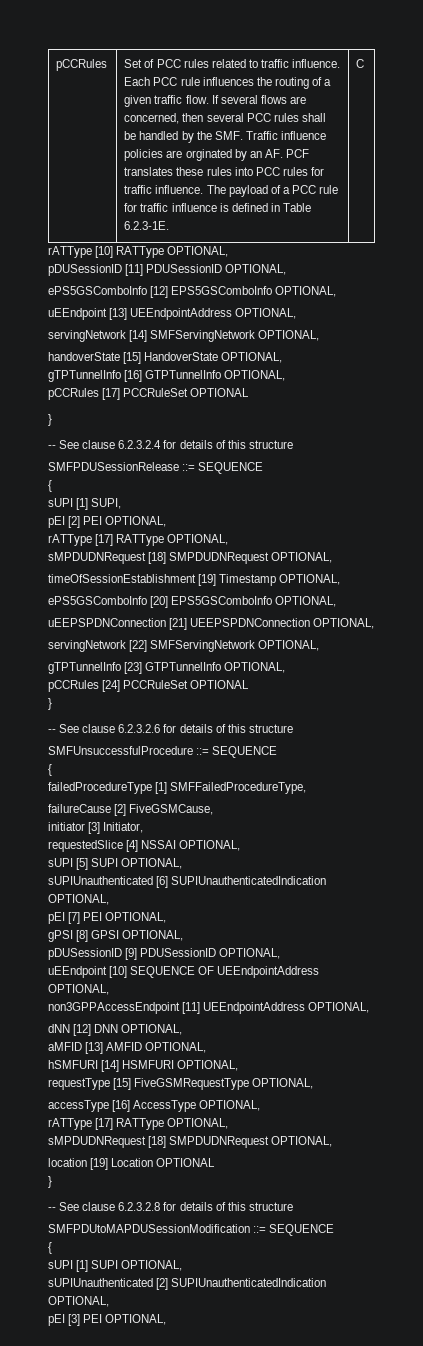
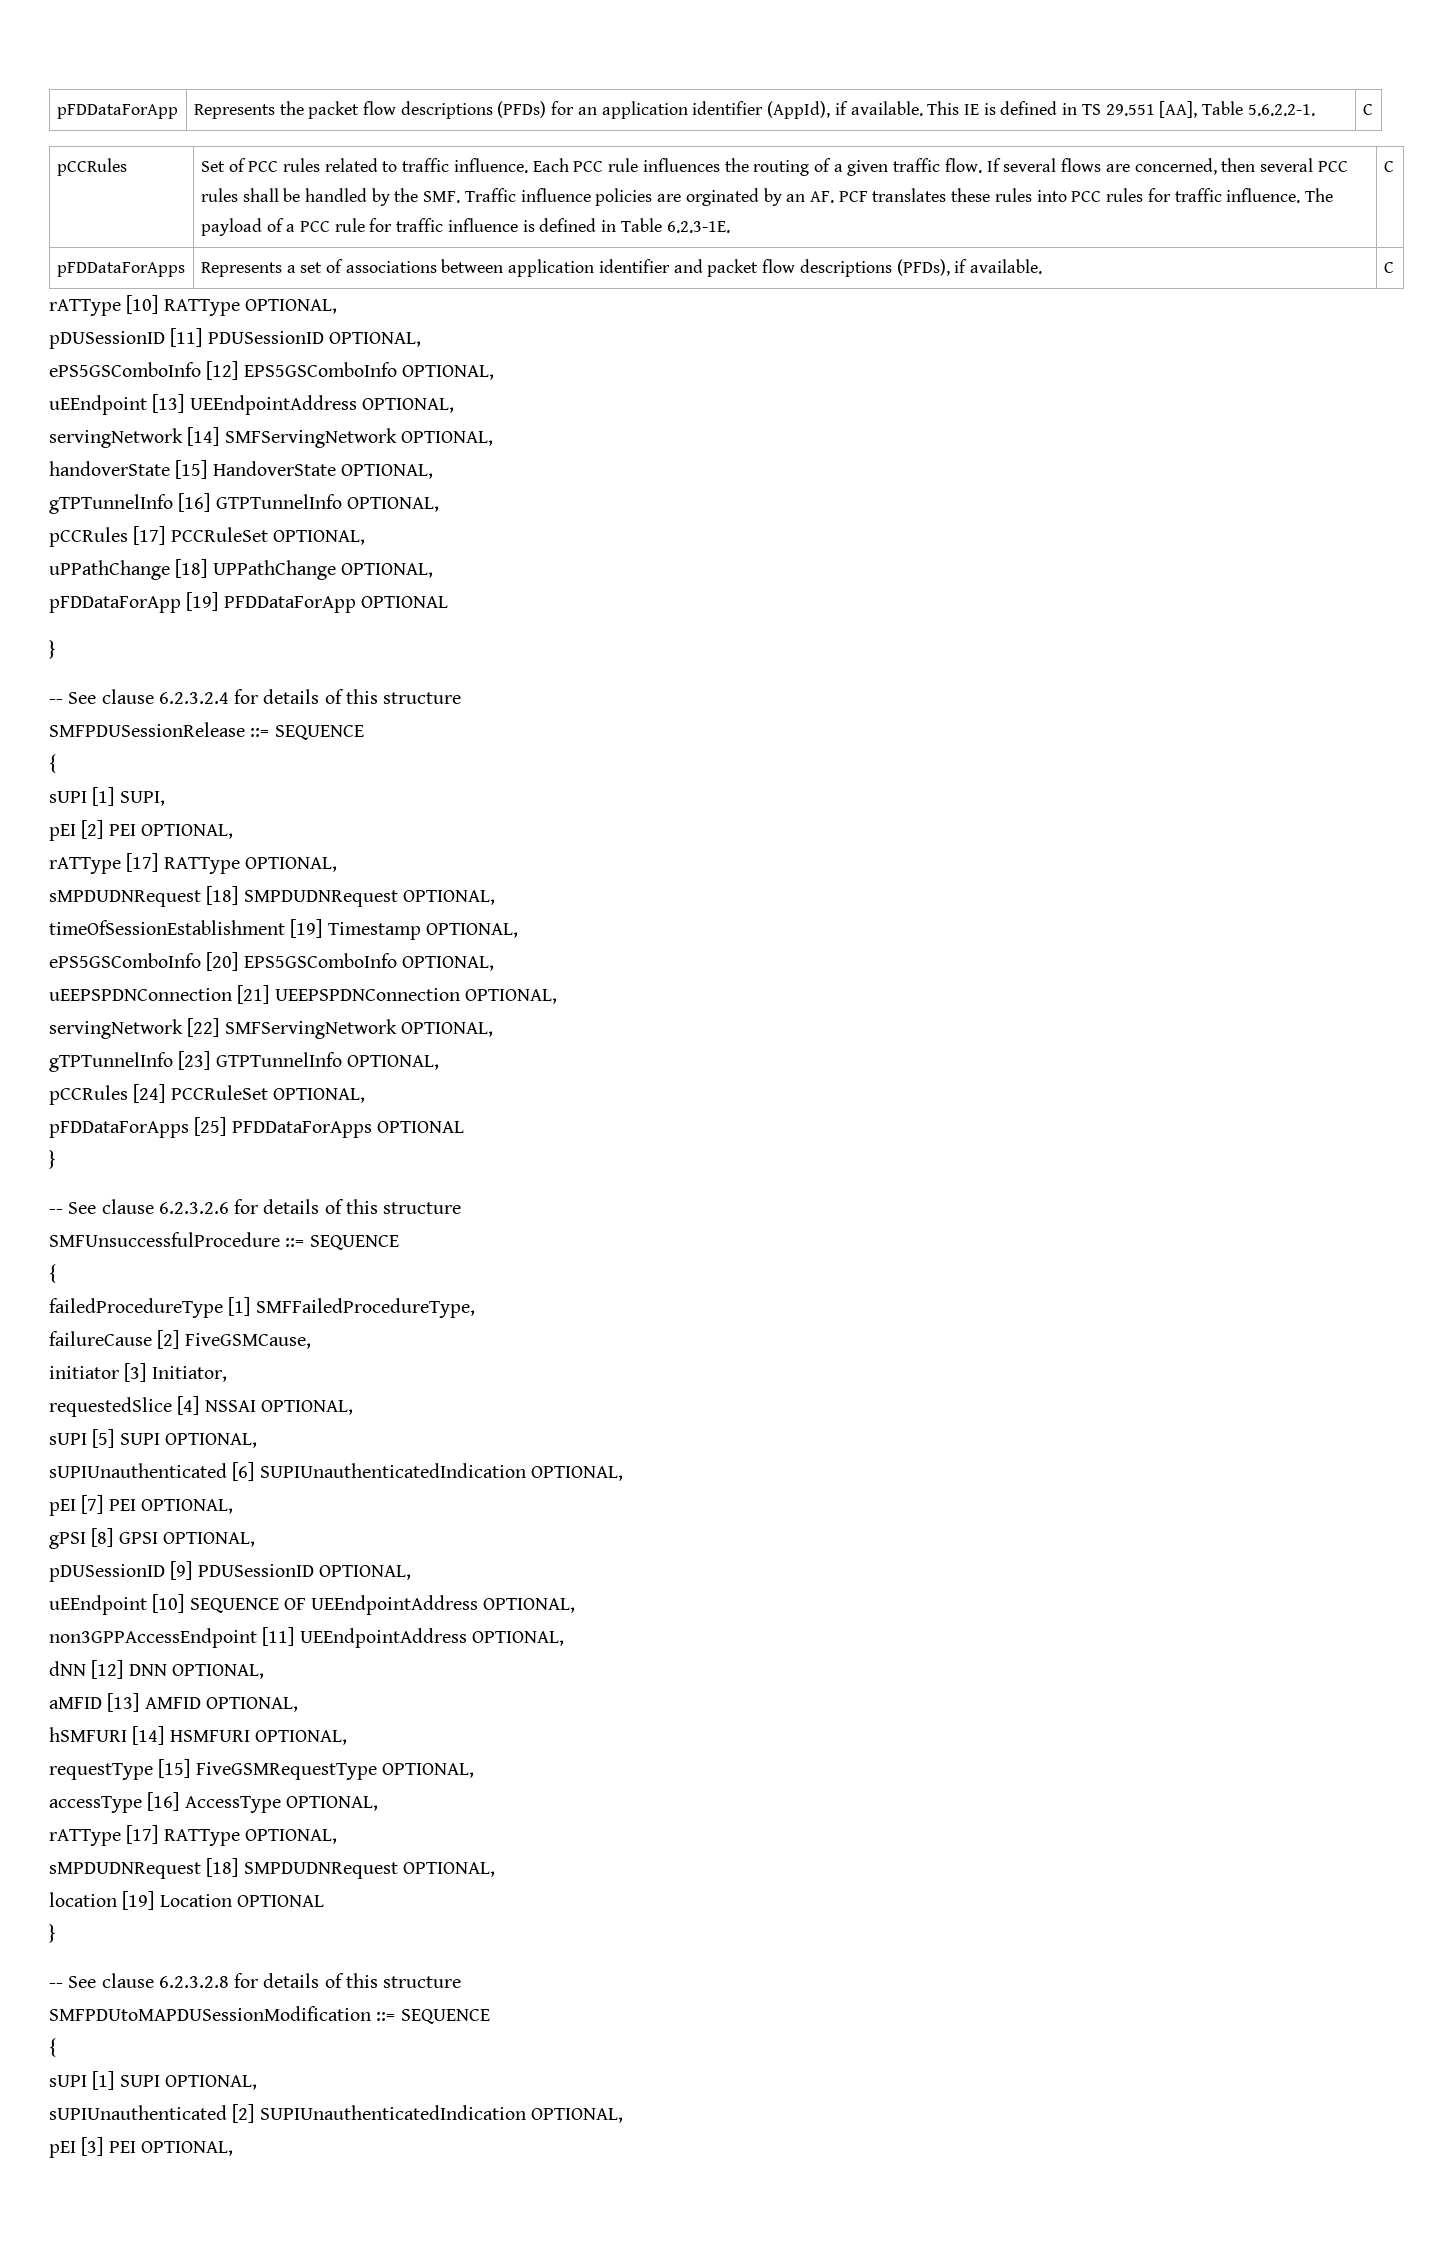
+ pFDDataForApp | Represents the packet flow descriptions (PFDs) for an application identifier (AppId), if available. This IE is defined in TS 29.551 [AA], Table 5.6.2.2-1. | C
+ pFDDataForApps | Represents a set of associations between application identifier and packet flow descriptions (PFDs), if available. | C
- pCCRules [17] PCCRuleSet OPTIONAL
+ pCCRules [17] PCCRuleSet OPTIONAL,
+ uPPathChange [18] UPPathChange OPTIONAL,
+ pFDDataForApp [19] PFDDataForApp OPTIONAL
- pCCRules [24] PCCRuleSet OPTIONAL
+ pCCRules [24] PCCRuleSet OPTIONAL,
+ pFDDataForApps [25] PFDDataForApps OPTIONAL

